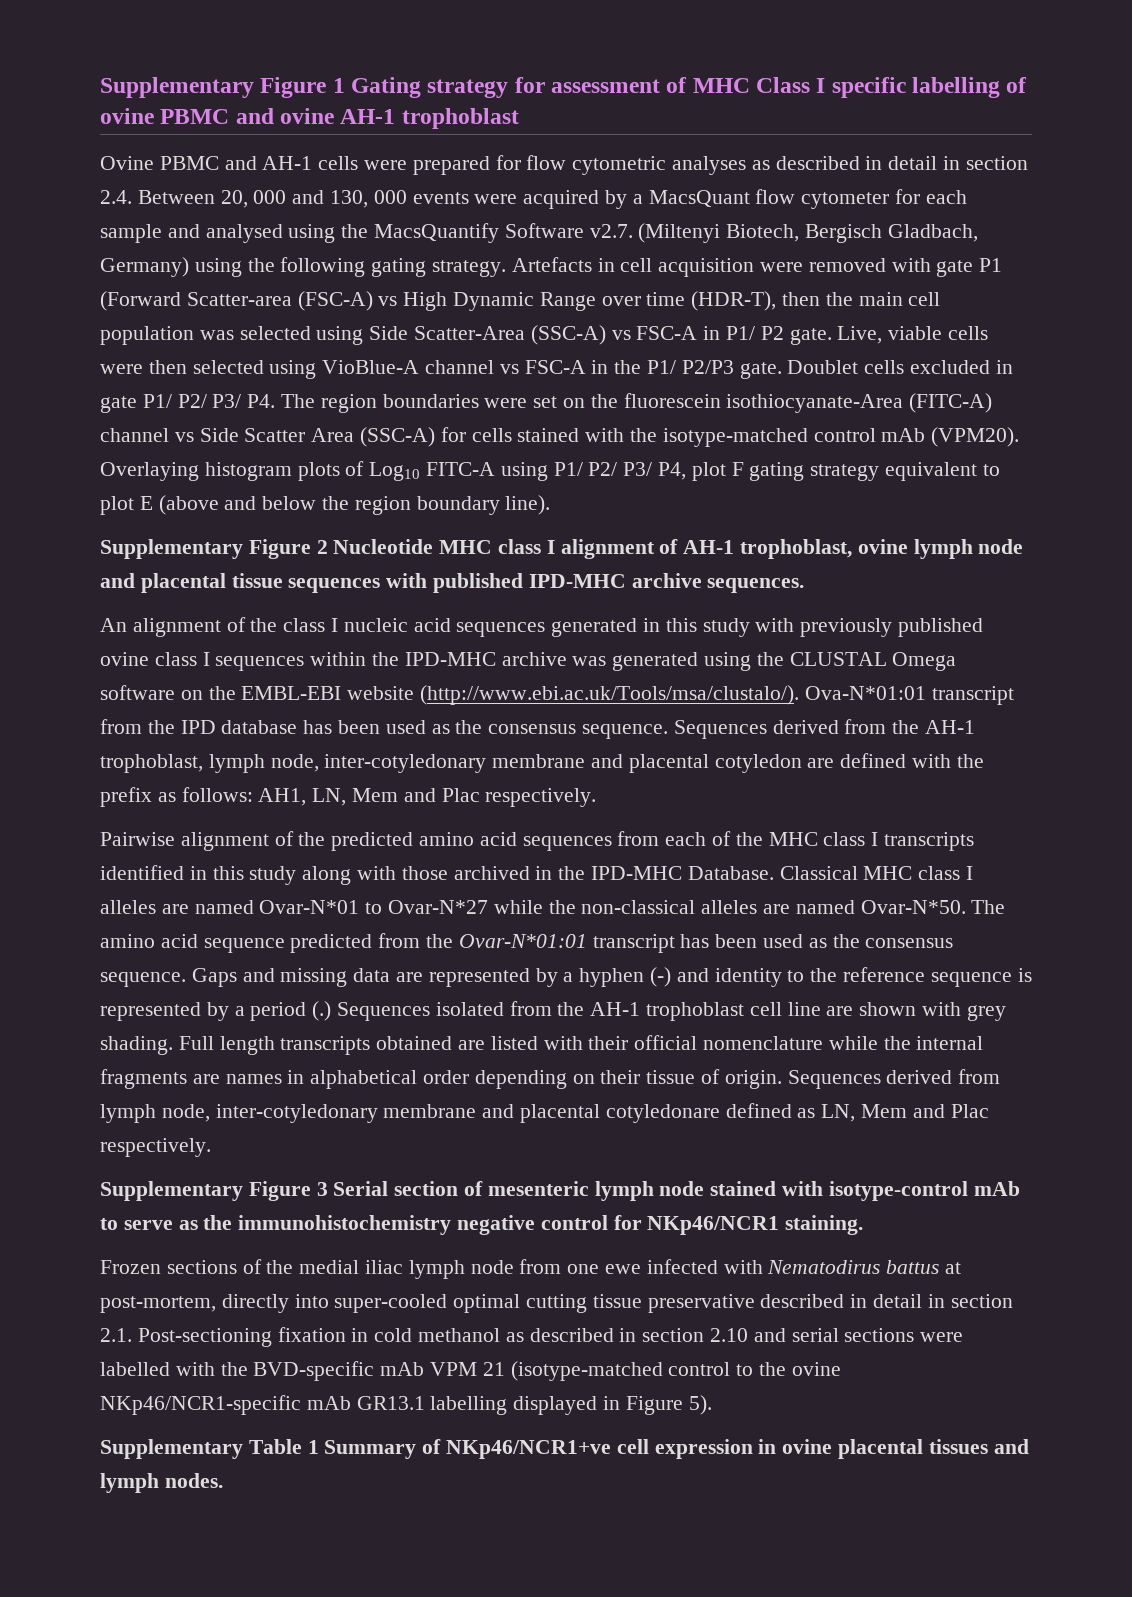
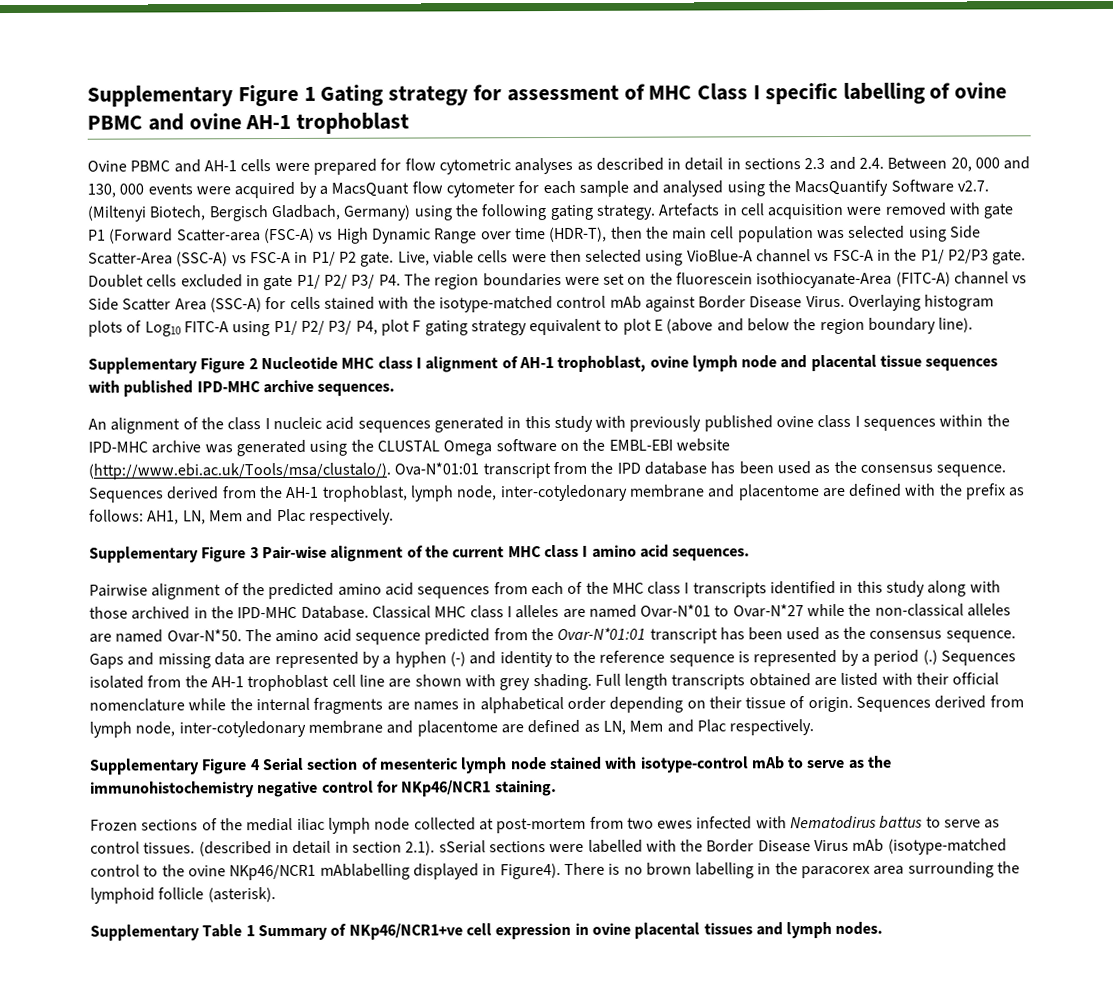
- Ovine PBMC and AH-1 cells were prepared for flow cytometric analyses as described in detail in section 2.4. Between 20, 000 and 130, 000 events were acquired by a MacsQuant flow cytometer for each sample and analysed using the MacsQuantify Software v2.7. (Miltenyi Biotech, Bergisch Gladbach, Germany) using the following gating strategy.
+ Ovine PBMC and AH-1 cells were prepared for flow cytometric analyses as described in detail in sections 2.3 and 2.4. Between 20, 000 and 130, 000 events were acquired by a MacsQuant flow cytometer for each sample and analysed using the MacsQuantify Software v2.7. (Miltenyi Biotech, Bergisch Gladbach, Germany) using the following gating strategy.
- Doublet cells excluded in gate P1/ P2/ P3/ P4. The region boundaries were set on the fluorescein isothiocyanate-Area (FITC-A) channel vs Side Scatter Area (SSC-A) for cells stained with the isotype-matched control mAb (VPM20).
+ Doublet cells excluded in gate P1/ P2/ P3/ P4. The region boundaries were set on the fluorescein isothiocyanate-Area (FITC-A) channel vs Side Scatter Area (SSC-A) for cells stained with the isotype-matched control mAb against Border Disease Virus.
- Sequences derived from the AH-1 trophoblast, lymph node, inter-cotyledonary membrane and placental cotyledon are defined with the prefix as follows: AH1, LN, Mem and Plac respectively.
+ Sequences derived from the AH-1 trophoblast, lymph node, inter-cotyledonary membrane and placentome are defined with the prefix as follows: AH1, LN, Mem and Plac respectively.
+ Supplementary Figure 3 Pair-wise alignment of the current MHC class I amino acid sequences.
- Sequences derived from lymph node, inter-cotyledonary membrane and placental cotyledonare defined as LN, Mem and Plac respectively.
+ Sequences derived from lymph node, inter-cotyledonary membrane and placentome are defined as LN, Mem and Plac respectively.
- Supplementary Figure 3 Serial section of mesenteric lymph node stained with isotype-control mAb to serve as the immunohistochemistry negative control for NKp46/NCR1 staining.
+ Supplementary Figure 4 Serial section of mesenteric lymph node stained with isotype-control mAb to serve as the immunohistochemistry negative control for NKp46/NCR1 staining.
- Frozen sections of the medial iliac lymph node from one ewe infected with Nematodirus battus at post-mortem, directly into super-cooled optimal cutting tissue preservative described in detail in section 2.1. Post-sectioning fixation in cold methanol as described in section 2.10 and serial sections were labelled with the BVD-specific mAb VPM 21 (isotype-matched control to the ovine NKp46/NCR1-specific mAb GR13.1 labelling displayed in Figure 5).
+ Frozen sections of the medial iliac lymph node collected at post-mortem from two ewes infected with Nematodirus battus to serve as control tissues. (described in detail in section 2.1). sSerial sections were labelled with the Border Disease Virus mAb (isotype-matched control to the ovine NKp46/NCR1 mAblabelling displayed in Figure4). There is no brown labelling in the paracorex area surrounding the lymphoid follicle (asterisk).

